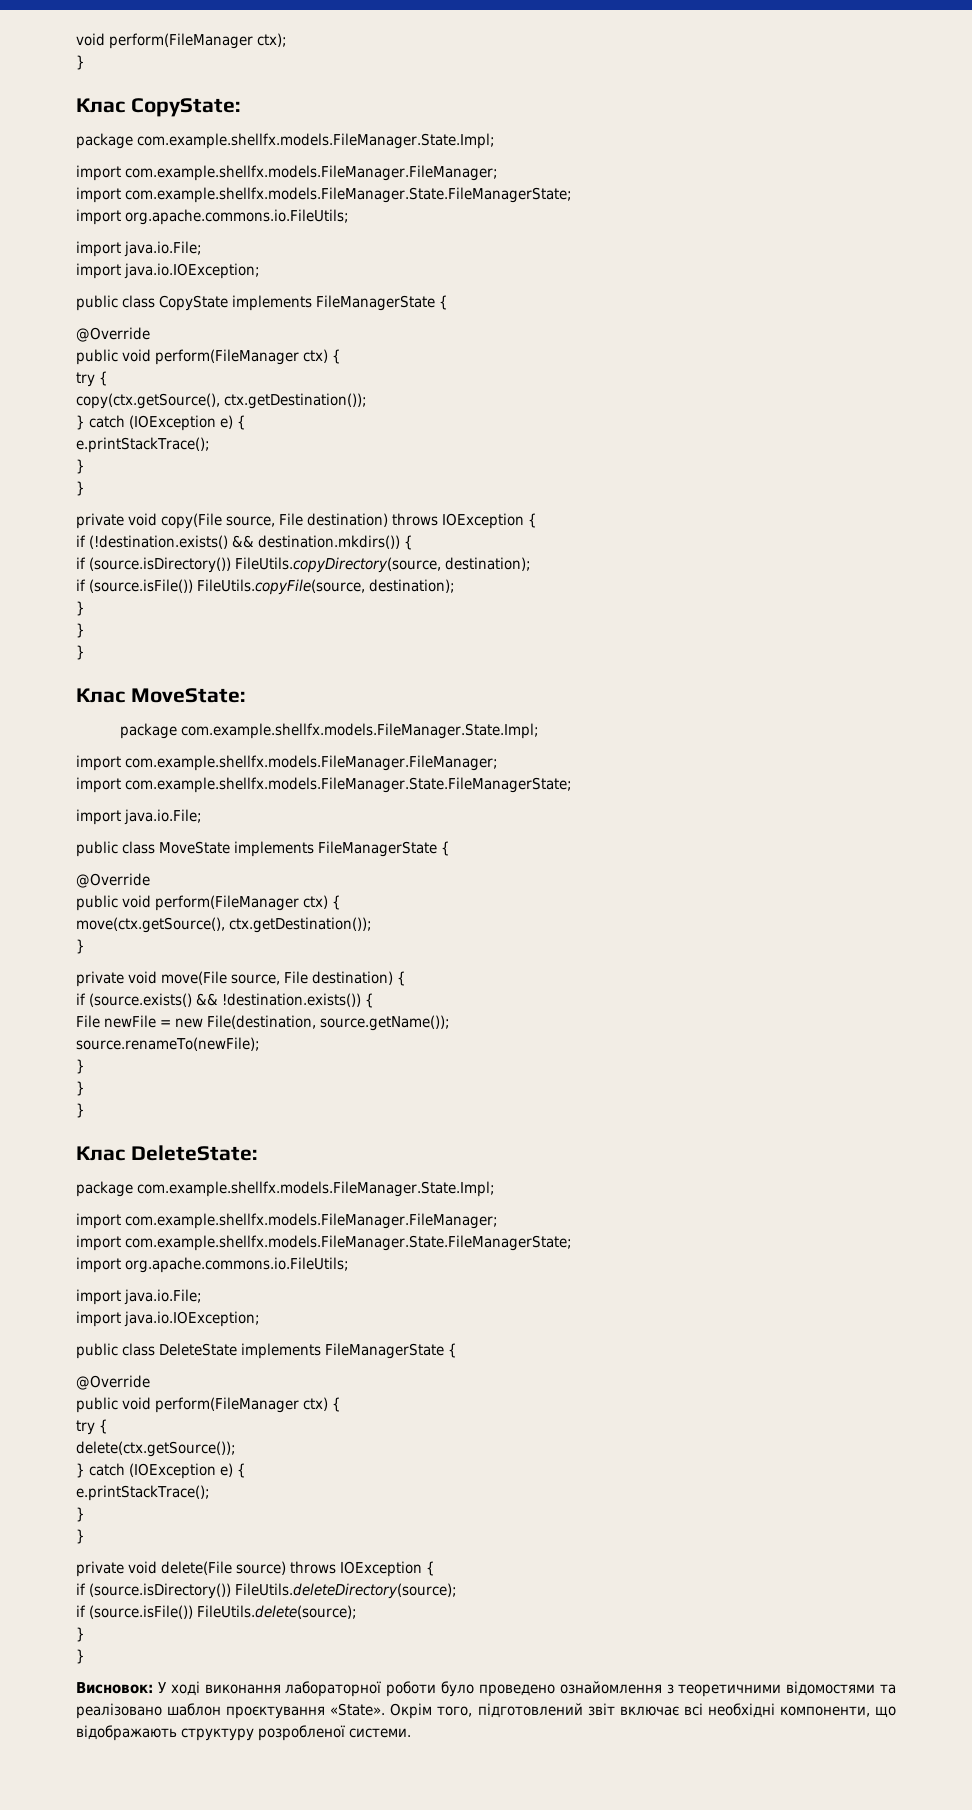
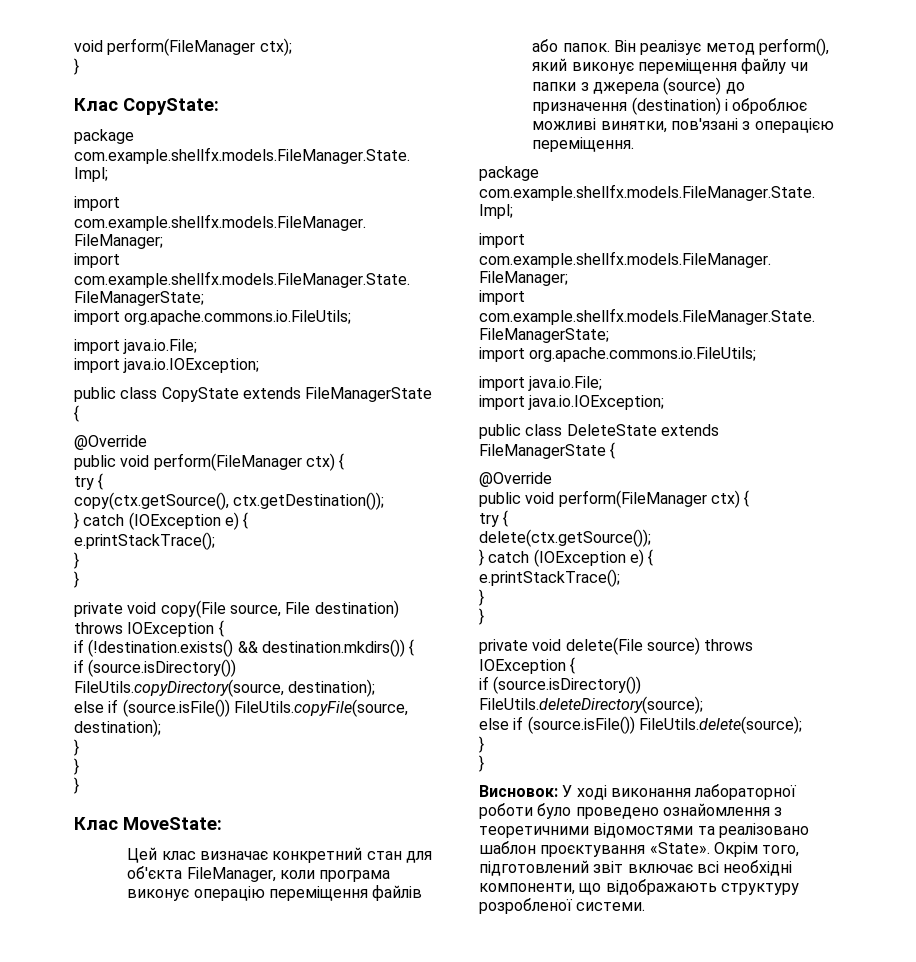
- public class CopyState implements FileManagerState {
+ public class CopyState extends FileManagerState {
- if (source.isFile()) FileUtils.copyFile(source, destination);
+ else if (source.isFile()) FileUtils.copyFile(source, destination);
  Клас MoveState:
- package com.example.shellfx.models.FileManager.State.Impl;
- import com.example.shellfx.models.FileManager.FileManager;
- import com.example.shellfx.models.FileManager.State.FileManagerState;
- import java.io.File;
- public class MoveState implements FileManagerState {
- @Override
- public void perform(FileManager ctx) {
- move(ctx.getSource(), ctx.getDestination());
- }
- private void move(File source, File destination) {
- if (source.exists() && !destination.exists()) {
- File newFile = new File(destination, source.getName());
- source.renameTo(newFile);
- }
- }
- }
- Клас DeleteState:
+ Цей клас визначає конкретний стан для об'єкта FileManager, коли програма виконує операцію переміщення файлів або папок. Він реалізує метод perform(), який виконує переміщення файлу чи папки з джерела (source) до призначення (destination) і оброблює можливі винятки, пов'язані з операцією переміщення.
- public class DeleteState implements FileManagerState {
+ public class DeleteState extends FileManagerState {
- if (source.isFile()) FileUtils.delete(source);
+ else if (source.isFile()) FileUtils.delete(source);

